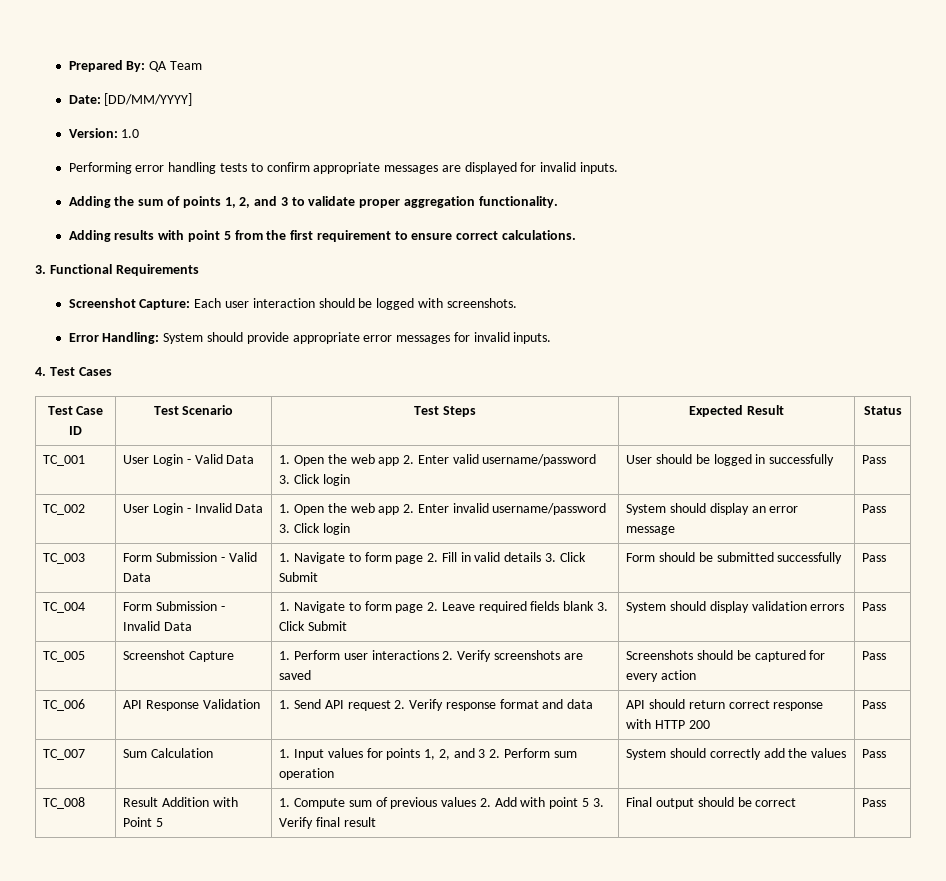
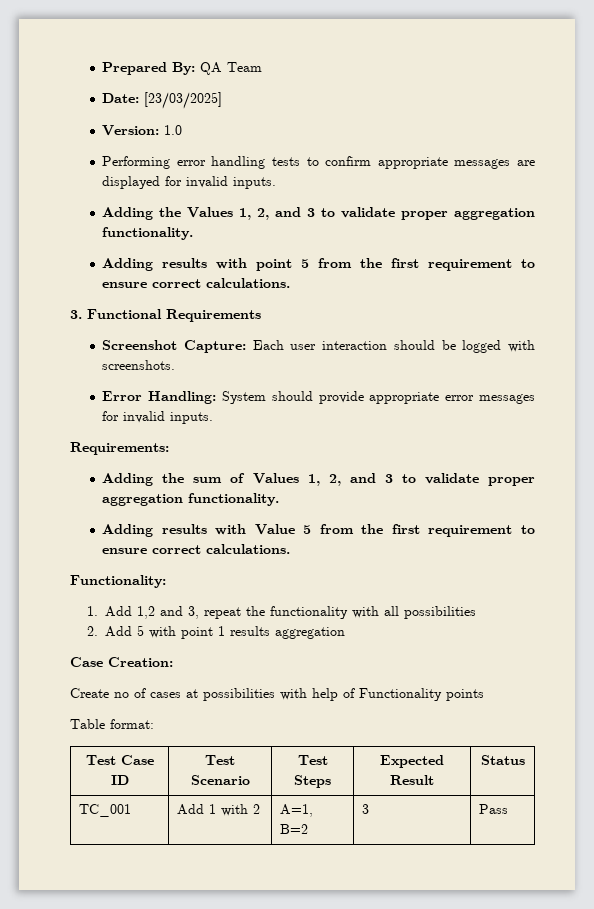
- Date: [DD/MM/YYYY]
+ Date: [23/03/2025]
- Adding the sum of points 1, 2, and 3 to validate proper aggregation functionality.
+ Adding the Values 1, 2, and 3 to validate proper aggregation functionality.
- 4. Test Cases
+ Requirements:
+ Adding the sum of Values 1, 2, and 3 to validate proper aggregation functionality.
+ Adding results with Value 5 from the first requirement to ensure correct calculations.
+ Functionality:
+ 1. Add 1,2 and 3, repeat the functionality with all possibilities
+ 2. Add 5 with point 1 results aggregation
+ Case Creation:
+ Create no of cases at possibilities with help of Functionality points
+ Table format:
- TC_001 | User Login - Valid Data | 1. Open the web app 2. Enter valid username/password 3. Click login | User should be logged in successfully | Pass
- TC_002 | User Login - Invalid Data | 1. Open the web app 2. Enter invalid username/password 3. Click login | System should display an error message | Pass
- TC_003 | Form Submission - Valid Data | 1. Navigate to form page 2. Fill in valid details 3. Click Submit | Form should be submitted successfully | Pass
- TC_004 | Form Submission - Invalid Data | 1. Navigate to form page 2. Leave required fields blank 3. Click Submit | System should display validation errors | Pass
- TC_005 | Screenshot Capture | 1. Perform user interactions 2. Verify screenshots are saved | Screenshots should be captured for every action | Pass
- TC_006 | API Response Validation | 1. Send API request 2. Verify response format and data | API should return correct response with HTTP 200 | Pass
- TC_007 | Sum Calculation | 1. Input values for points 1, 2, and 3 2. Perform sum operation | System should correctly add the values | Pass
- TC_008 | Result Addition with Point 5 | 1. Compute sum of previous values 2. Add with point 5 3. Verify final result | Final output should be correct | Pass
+ TC_001 | Add 1 with 2 | A=1, B=2 | 3 | Pass

